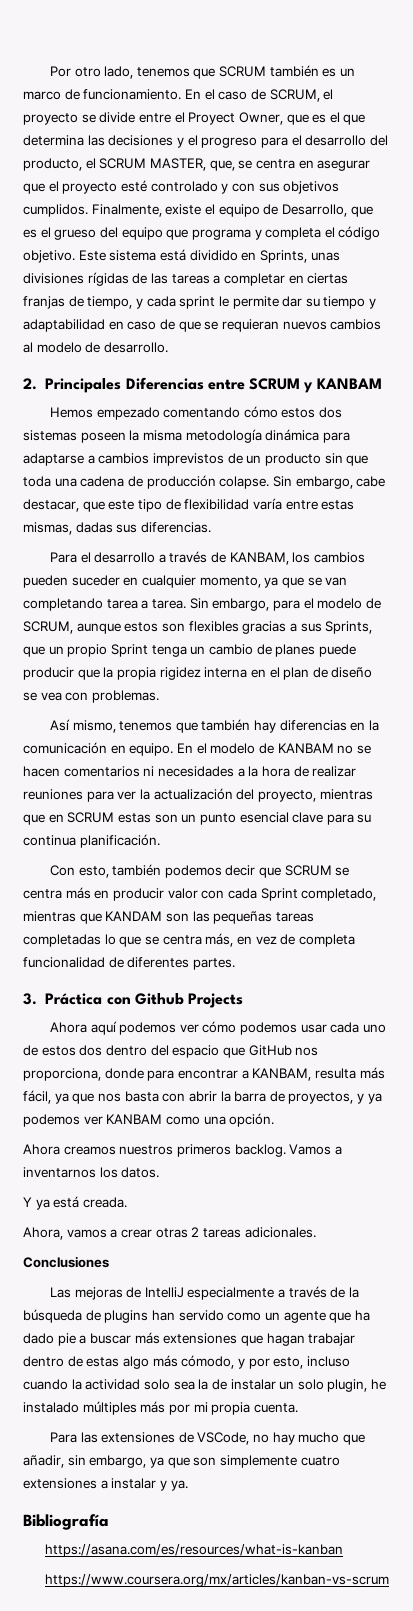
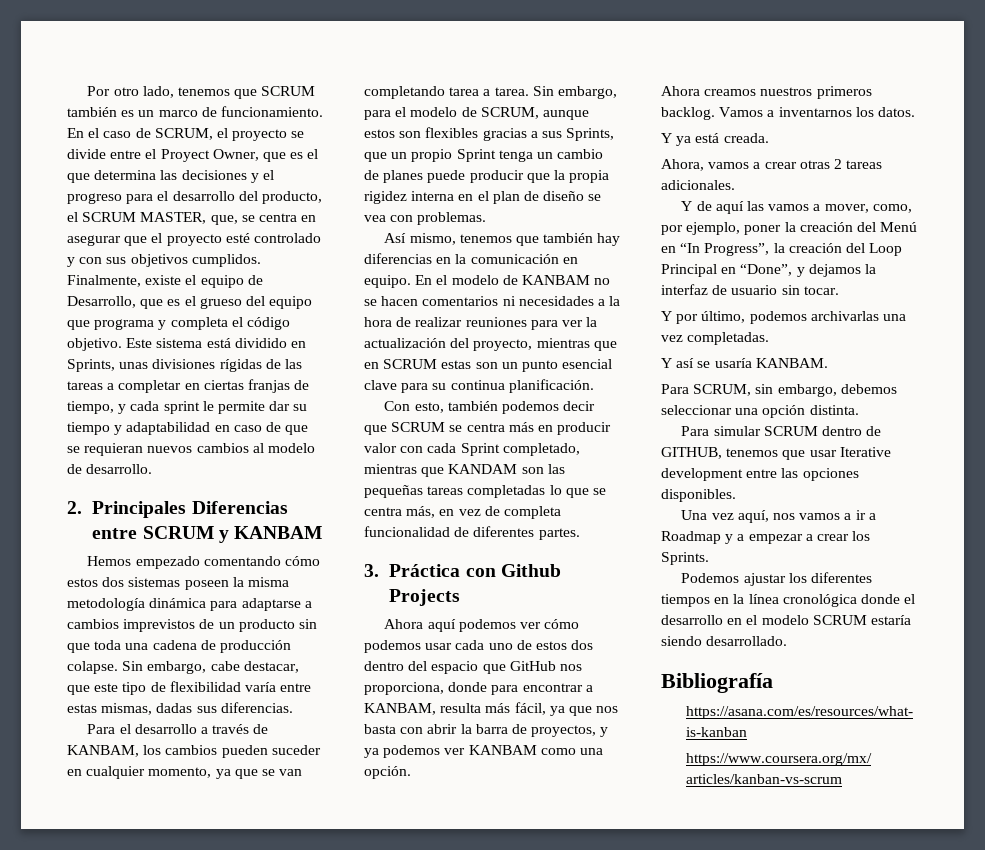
- Conclusiones
- Las mejoras de IntelliJ especialmente a través de la búsqueda de plugins han servido como un agente que ha dado pie a buscar más extensiones que hagan trabajar dentro de estas algo más cómodo, y por esto, incluso cuando la actividad solo sea la de instalar un solo plugin, he instalado múltiples más por mi propia cuenta.
- Para las extensiones de VSCode, no hay mucho que añadir, sin embargo, ya que son simplemente cuatro extensiones a instalar y ya.
+ Y de aquí las vamos a mover, como, por ejemplo, poner la creación del Menú en “In Progress”, la creación del Loop Principal en “Done”, y dejamos la interfaz de usuario sin tocar.
+ Y por último, podemos archivarlas una vez completadas.
+ Y así se usaría KANBAM.
+ Para SCRUM, sin embargo, debemos seleccionar una opción distinta.
+ Para simular SCRUM dentro de GITHUB, tenemos que usar Iterative development entre las opciones disponibles.
+ Una vez aquí, nos vamos a ir a Roadmap y a empezar a crear los Sprints.
+ Podemos ajustar los diferentes tiempos en la línea cronológica donde el desarrollo en el modelo SCRUM estaría siendo desarrollado.

